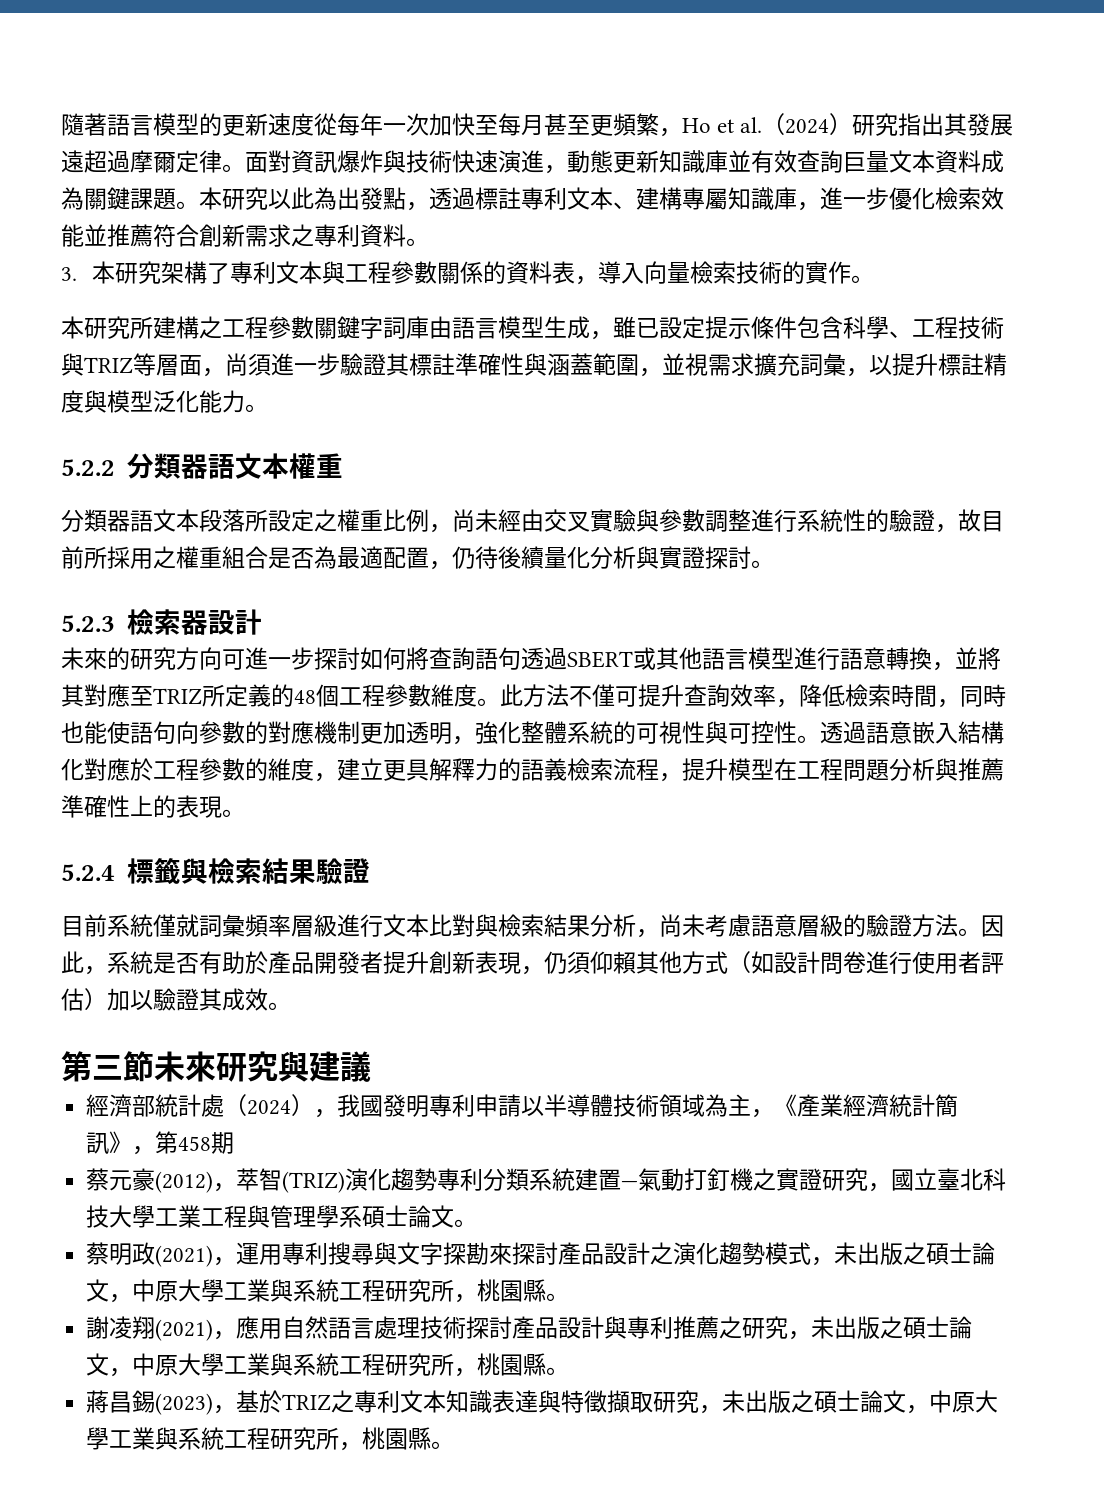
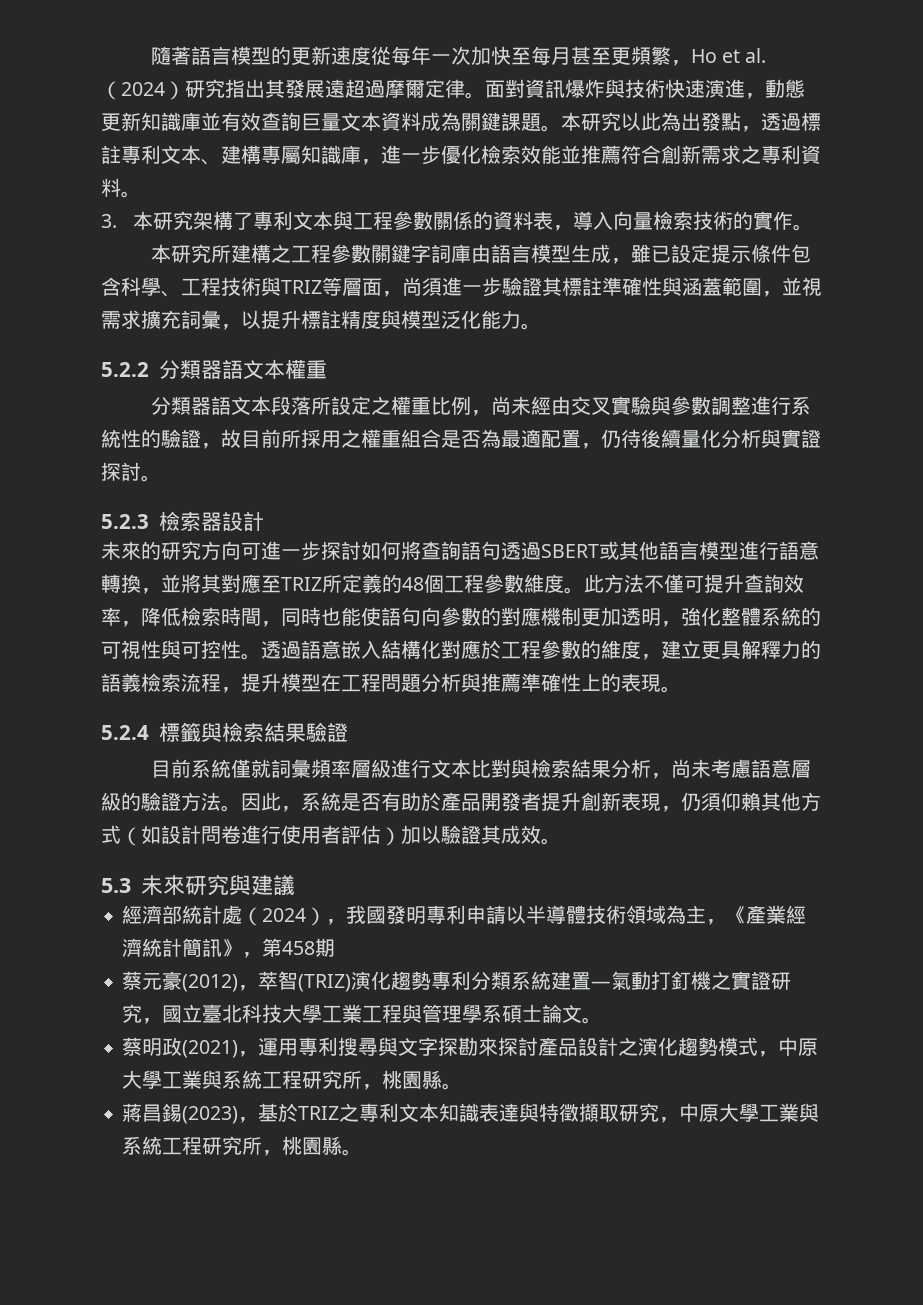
- 第三節未來研究與建議
+ 5.3未來研究與建議
- 蔡明政(2021)，運用專利搜尋與文字探勘來探討產品設計之演化趨勢模式，未出版之碩士論文，中原大學工業與系統工程研究所，桃園縣。
- 謝凌翔(2021)，應用自然語言處理技術探討產品設計與專利推薦之研究，未出版之碩士論文，中原大學工業與系統工程研究所，桃園縣。
+ 蔡明政(2021)，運用專利搜尋與文字探勘來探討產品設計之演化趨勢模式，中原大學工業與系統工程研究所，桃園縣。
- 蔣昌錫(2023)，基於TRIZ之專利文本知識表達與特徵擷取研究，未出版之碩士論文，中原大學工業與系統工程研究所，桃園縣。
+ 蔣昌錫(2023)，基於TRIZ之專利文本知識表達與特徵擷取研究，中原大學工業與系統工程研究所，桃園縣。

